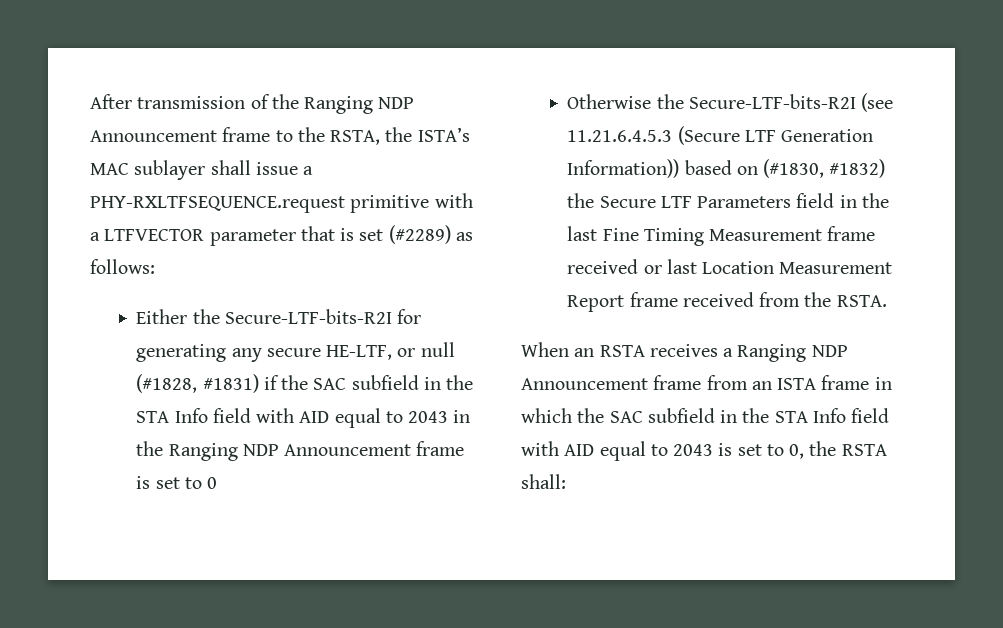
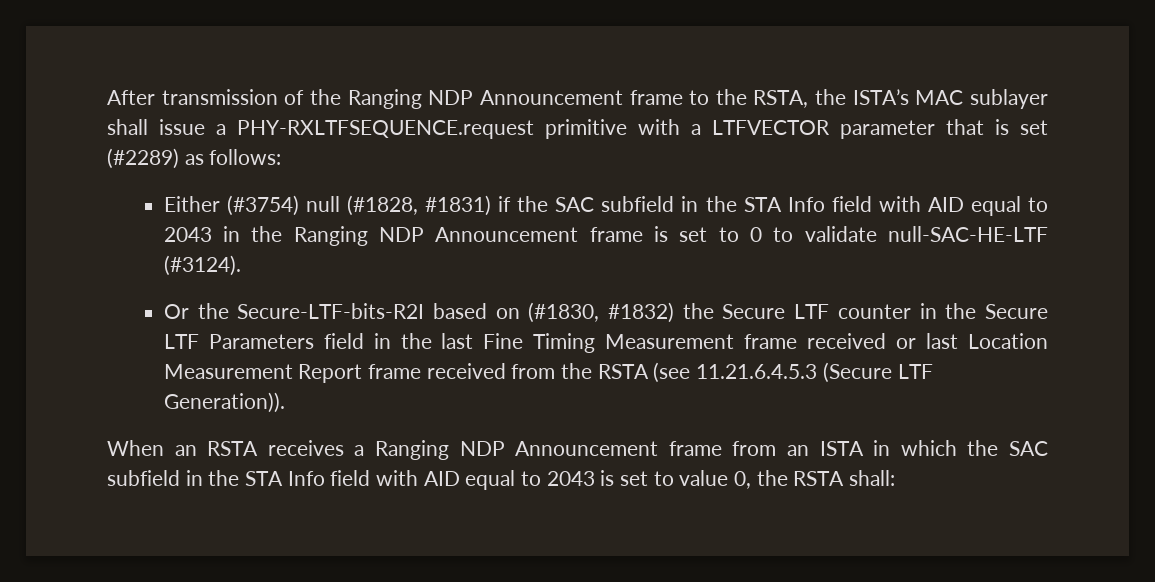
- Either the Secure-LTF-bits-R2I for generating any secure HE-LTF, or null (#1828, #1831) if the SAC subfield in the STA Info field with AID equal to 2043 in the Ranging NDP Announcement frame is set to 0
- Otherwise the Secure-LTF-bits-R2I (see 11.21.6.4.5.3 (Secure LTF Generation Information)) based on (#1830, #1832) the Secure LTF Parameters field in the last Fine Timing Measurement frame received or last Location Measurement Report frame received from the RSTA.
+ Either (#3754) null (#1828, #1831) if the SAC subfield in the STA Info field with AID equal to 2043 in the Ranging NDP Announcement frame is set to 0 to validate null-SAC-HE-LTF (#3124).
+ Or the Secure-LTF-bits-R2I based on (#1830, #1832) the Secure LTF counter in the Secure LTF Parameters field in the last Fine Timing Measurement frame received or last Location Measurement Report frame received from the RSTA (see 11.21.6.4.5.3 (Secure LTF Generation)).
- When an RSTA receives a Ranging NDP Announcement frame from an ISTA frame in which the SAC subfield in the STA Info field with AID equal to 2043 is set to 0, the RSTA shall:
+ When an RSTA receives a Ranging NDP Announcement frame from an ISTA in which the SAC subfield in the STA Info field with AID equal to 2043 is set to value 0, the RSTA shall:

